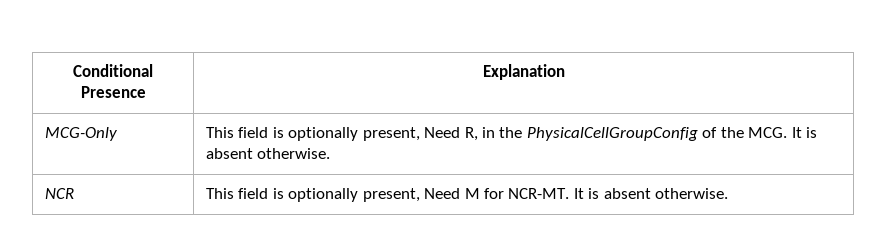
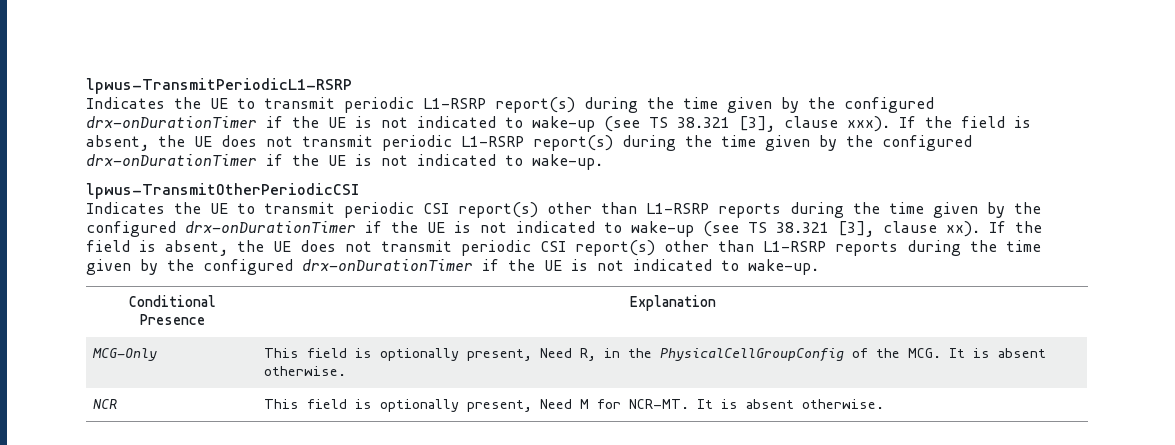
+ lpwus-TransmitPeriodicL1-RSRP
+ Indicates the UE to transmit periodic L1-RSRP report(s) during the time given by the configured drx-onDurationTimer if the UE is not indicated to wake-up (see TS 38.321 [3], clause xxx). If the field is absent, the UE does not transmit periodic L1-RSRP report(s) during the time given by the configured drx-onDurationTimer if the UE is not indicated to wake-up.
+ lpwus-TransmitOtherPeriodicCSI
+ Indicates the UE to transmit periodic CSI report(s) other than L1-RSRP reports during the time given by the configured drx-onDurationTimer if the UE is not indicated to wake-up (see TS 38.321 [3], clause xx). If the field is absent, the UE does not transmit periodic CSI report(s) other than L1-RSRP reports during the time given by the configured drx-onDurationTimer if the UE is not indicated to wake-up.

